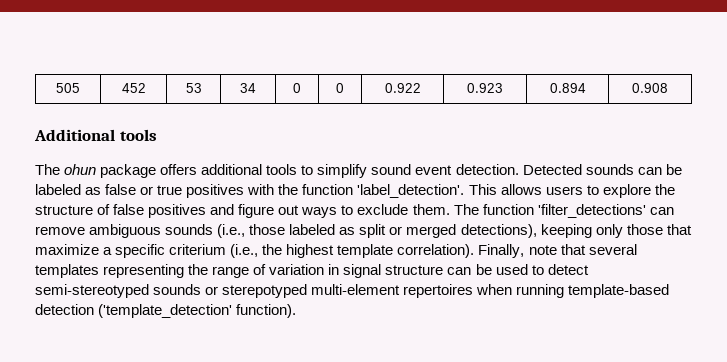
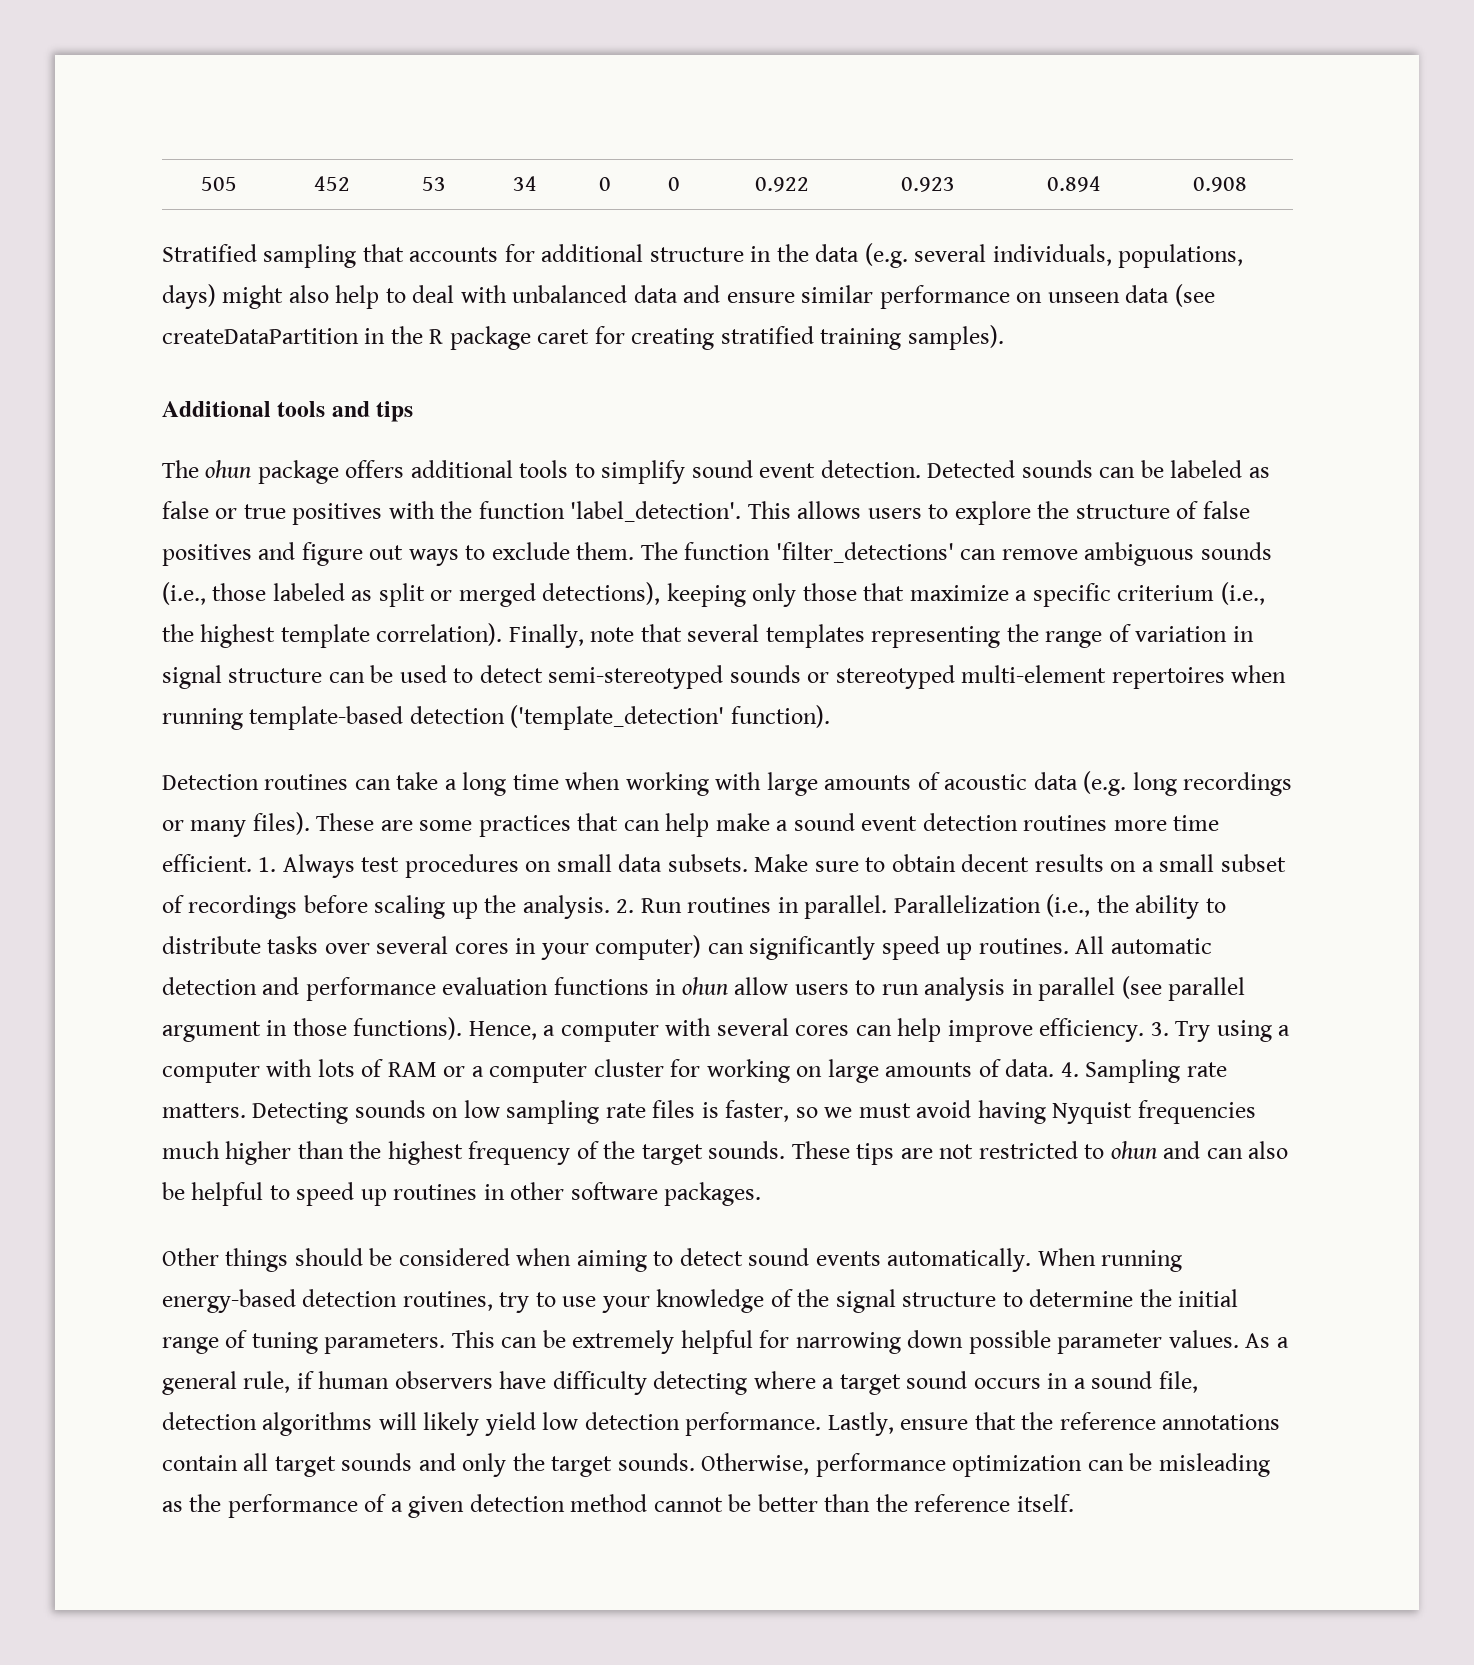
+ Stratified sampling that accounts for additional structure in the data (e.g. several individuals, populations, days) might also help to deal with unbalanced data and ensure similar performance on unseen data (see createDataPartition in the R package caret for creating stratified training samples).
- Additional tools
+ Additional tools and tips
- Finally, note that several templates representing the range of variation in signal structure can be used to detect semi-stereotyped sounds or sterepotyped multi-element repertoires when running template-based detection ('template_detection' function).
+ Finally, note that several templates representing the range of variation in signal structure can be used to detect semi-stereotyped sounds or stereotyped multi-element repertoires when running template-based detection ('template_detection' function).
+ Detection routines can take a long time when working with large amounts of acoustic data (e.g. long recordings or many files). These are some practices that can help make a sound event detection routines more time efficient. 1. Always test procedures on small data subsets. Make sure to obtain decent results on a small subset of recordings before scaling up the analysis. 2. Run routines in parallel. Parallelization (i.e., the ability to distribute tasks over several cores in your computer) can significantly speed up routines. All automatic detection and performance evaluation functions in ohun allow users to run analysis in parallel (see parallel argument in those functions). Hence, a computer with several cores can help improve efficiency. 3. Try using a computer with lots of RAM or a computer cluster for working on large amounts of data. 4. Sampling rate matters. Detecting sounds on low sampling rate files is faster, so we must avoid having Nyquist frequencies much higher than the highest frequency of the target sounds. These tips are not restricted to ohun and can also be helpful to speed up routines in other software packages.
+ Other things should be considered when aiming to detect sound events automatically. When running energy-based detection routines, try to use your knowledge of the signal structure to determine the initial range of tuning parameters. This can be extremely helpful for narrowing down possible parameter values. As a general rule, if human observers have difficulty detecting where a target sound occurs in a sound file, detection algorithms will likely yield low detection performance. Lastly, ensure that the reference annotations contain all target sounds and only the target sounds. Otherwise, performance optimization can be misleading as the performance of a given detection method cannot be better than the reference itself.

